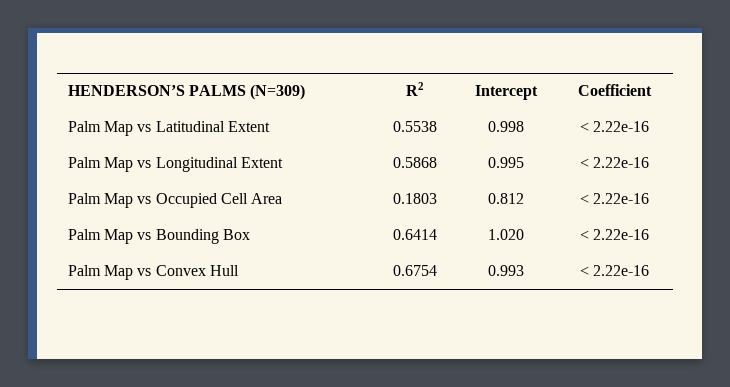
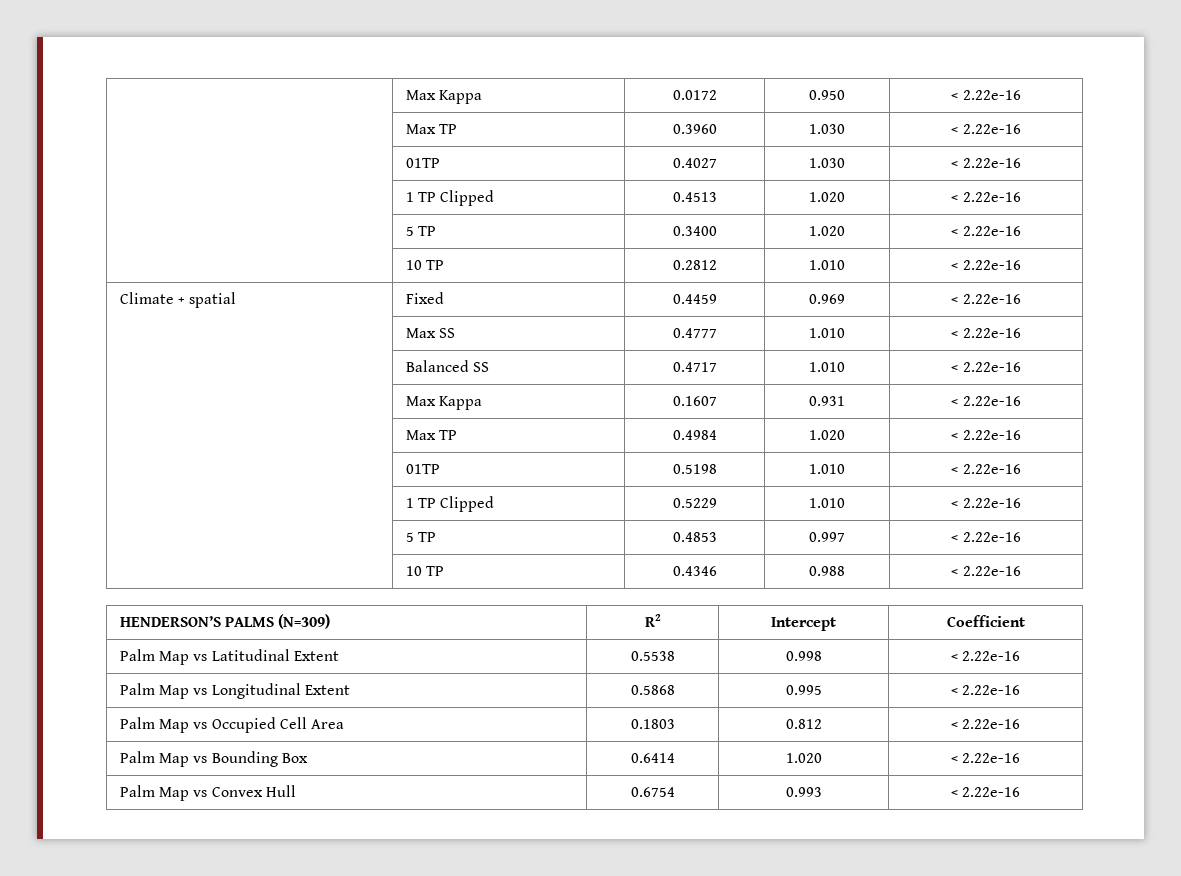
+ | Max Kappa | 0.0172 | 0.950 | < 2.22e-16
+ | Max TP | 0.3960 | 1.030 | < 2.22e-16
+ | 01TP | 0.4027 | 1.030 | < 2.22e-16
+ | 1 TP Clipped | 0.4513 | 1.020 | < 2.22e-16
+ | 5 TP | 0.3400 | 1.020 | < 2.22e-16
+ | 10 TP | 0.2812 | 1.010 | < 2.22e-16
+ Climate + spatial | Fixed | 0.4459 | 0.969 | < 2.22e-16
+ | Max SS | 0.4777 | 1.010 | < 2.22e-16
+ | Balanced SS | 0.4717 | 1.010 | < 2.22e-16
+ | Max Kappa | 0.1607 | 0.931 | < 2.22e-16
+ | Max TP | 0.4984 | 1.020 | < 2.22e-16
+ | 01TP | 0.5198 | 1.010 | < 2.22e-16
+ | 1 TP Clipped | 0.5229 | 1.010 | < 2.22e-16
+ | 5 TP | 0.4853 | 0.997 | < 2.22e-16
+ | 10 TP | 0.4346 | 0.988 | < 2.22e-16

